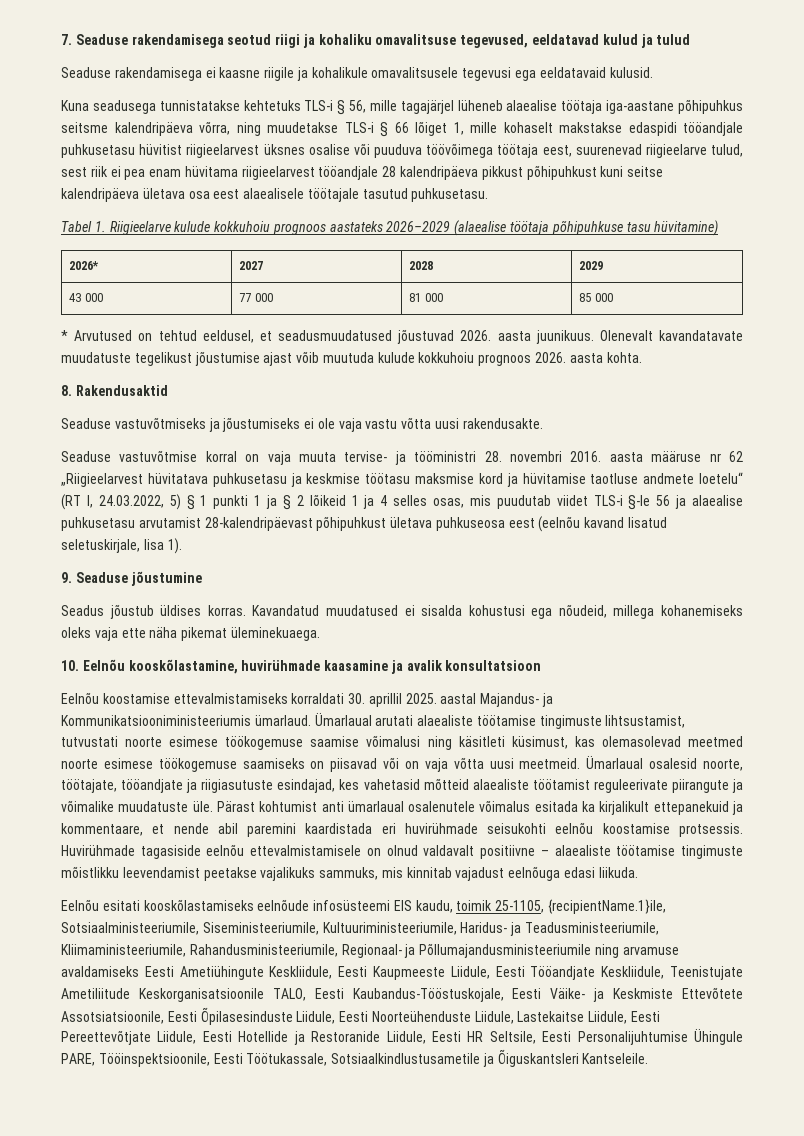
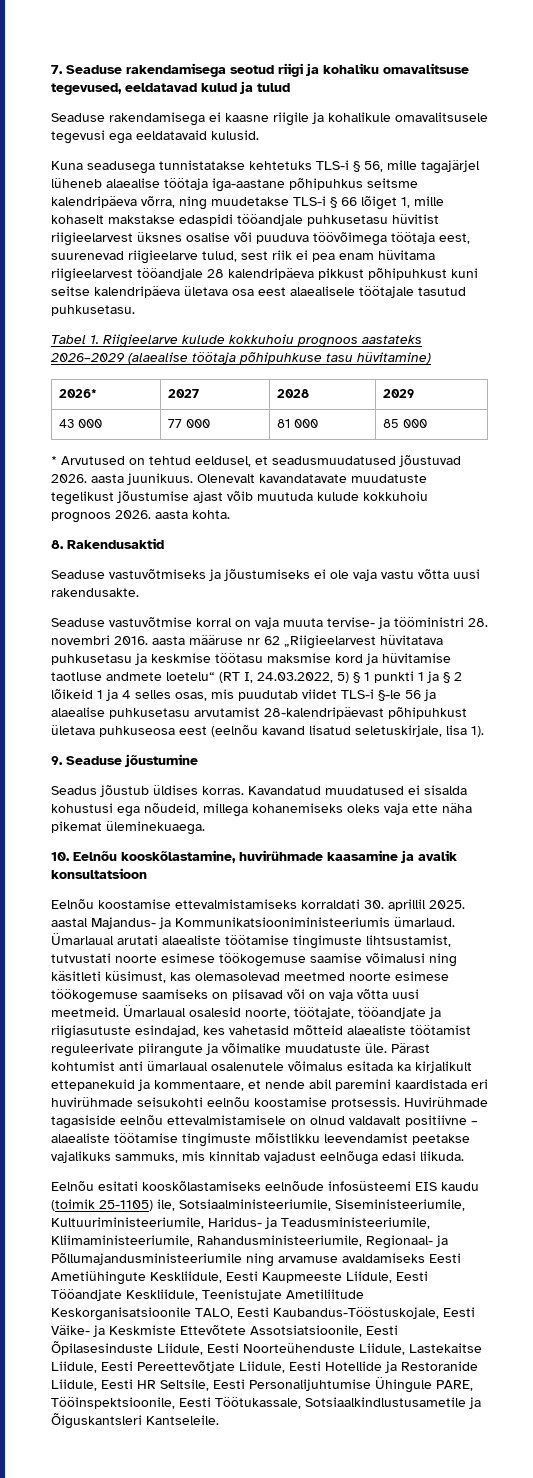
- Eelnõu esitati kooskõlastamiseks eelnõude infosüsteemi EIS kaudu, toimik 25-1105, {recipientName.1}ile, Sotsiaalministeeriumile, Siseministeeriumile, Kultuuriministeeriumile, Haridus- ja Teadusministeeriumile, Kliimaministeeriumile, Rahandusministeeriumile, Regionaal- ja Põllumajandusministeeriumile ning arvamuse avaldamiseks Eesti Ametiühingute Keskliidule, Eesti Kaupmeeste Liidule, Eesti Tööandjate Keskliidule, Teenistujate Ametiliitude Keskorganisatsioonile TALO, Eesti Kaubandus-Tööstuskojale, Eesti Väike- ja Keskmiste Ettevõtete Assotsiatsioonile, Eesti Õpilasesinduste Liidule, Eesti Noorteühenduste Liidule, Lastekaitse Liidule, Eesti Pereettevõtjate Liidule, Eesti Hotellide ja Restoranide Liidule, Eesti HR Seltsile, Eesti Personalijuhtumise Ühingule PARE, Tööinspektsioonile, Eesti Töötukassale, Sotsiaalkindlustusametile ja Õiguskantsleri Kantseleile.
+ Eelnõu esitati kooskõlastamiseks eelnõude infosüsteemi EIS kaudu (toimik 25-1105) ile, Sotsiaalministeeriumile, Siseministeeriumile, Kultuuriministeeriumile, Haridus- ja Teadusministeeriumile, Kliimaministeeriumile, Rahandusministeeriumile, Regionaal- ja Põllumajandusministeeriumile ning arvamuse avaldamiseks Eesti Ametiühingute Keskliidule, Eesti Kaupmeeste Liidule, Eesti Tööandjate Keskliidule, Teenistujate Ametiliitude Keskorganisatsioonile TALO, Eesti Kaubandus-Tööstuskojale, Eesti Väike- ja Keskmiste Ettevõtete Assotsiatsioonile, Eesti Õpilasesinduste Liidule, Eesti Noorteühenduste Liidule, Lastekaitse Liidule, Eesti Pereettevõtjate Liidule, Eesti Hotellide ja Restoranide Liidule, Eesti HR Seltsile, Eesti Personalijuhtumise Ühingule PARE, Tööinspektsioonile, Eesti Töötukassale, Sotsiaalkindlustusametile ja Õiguskantsleri Kantseleile.

